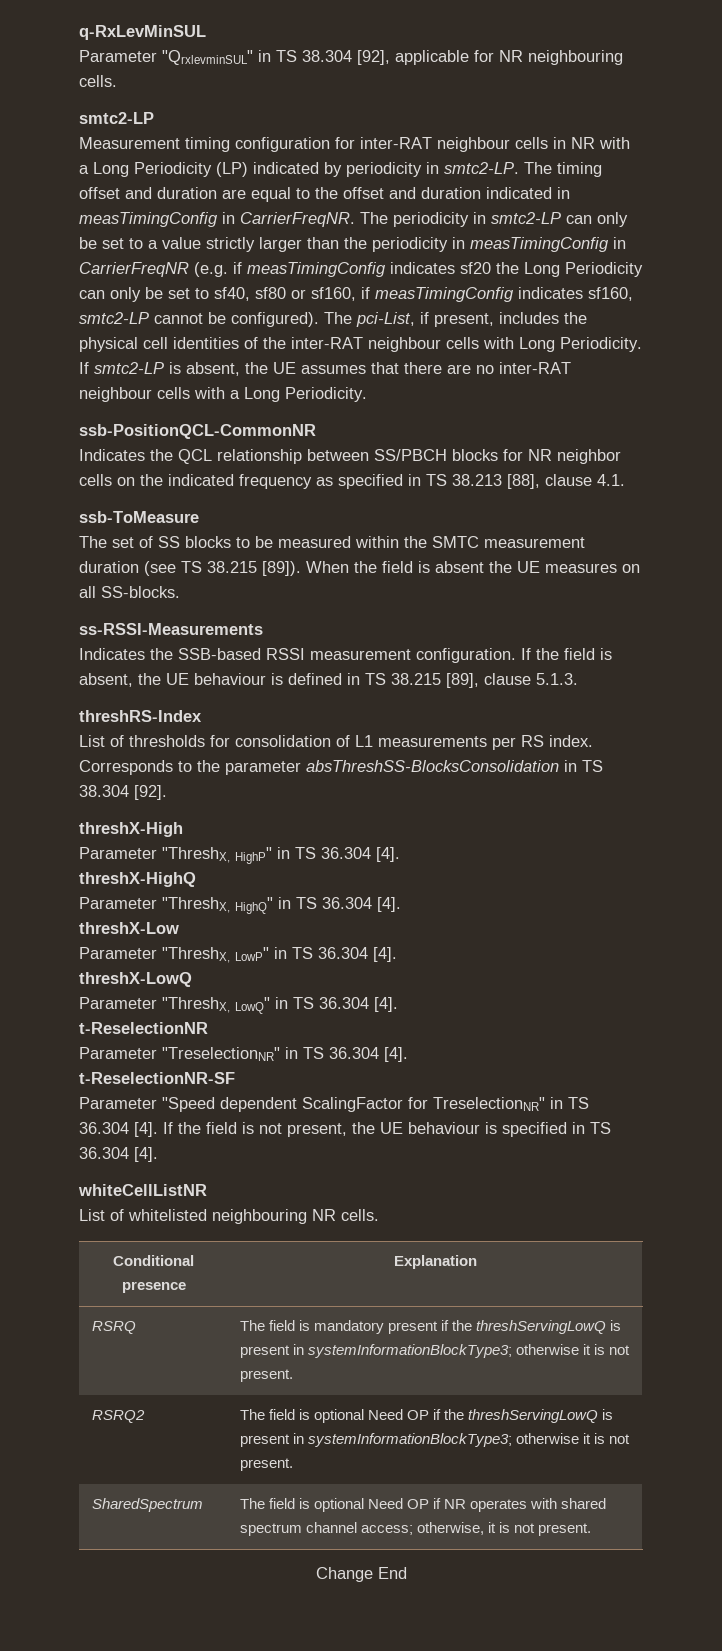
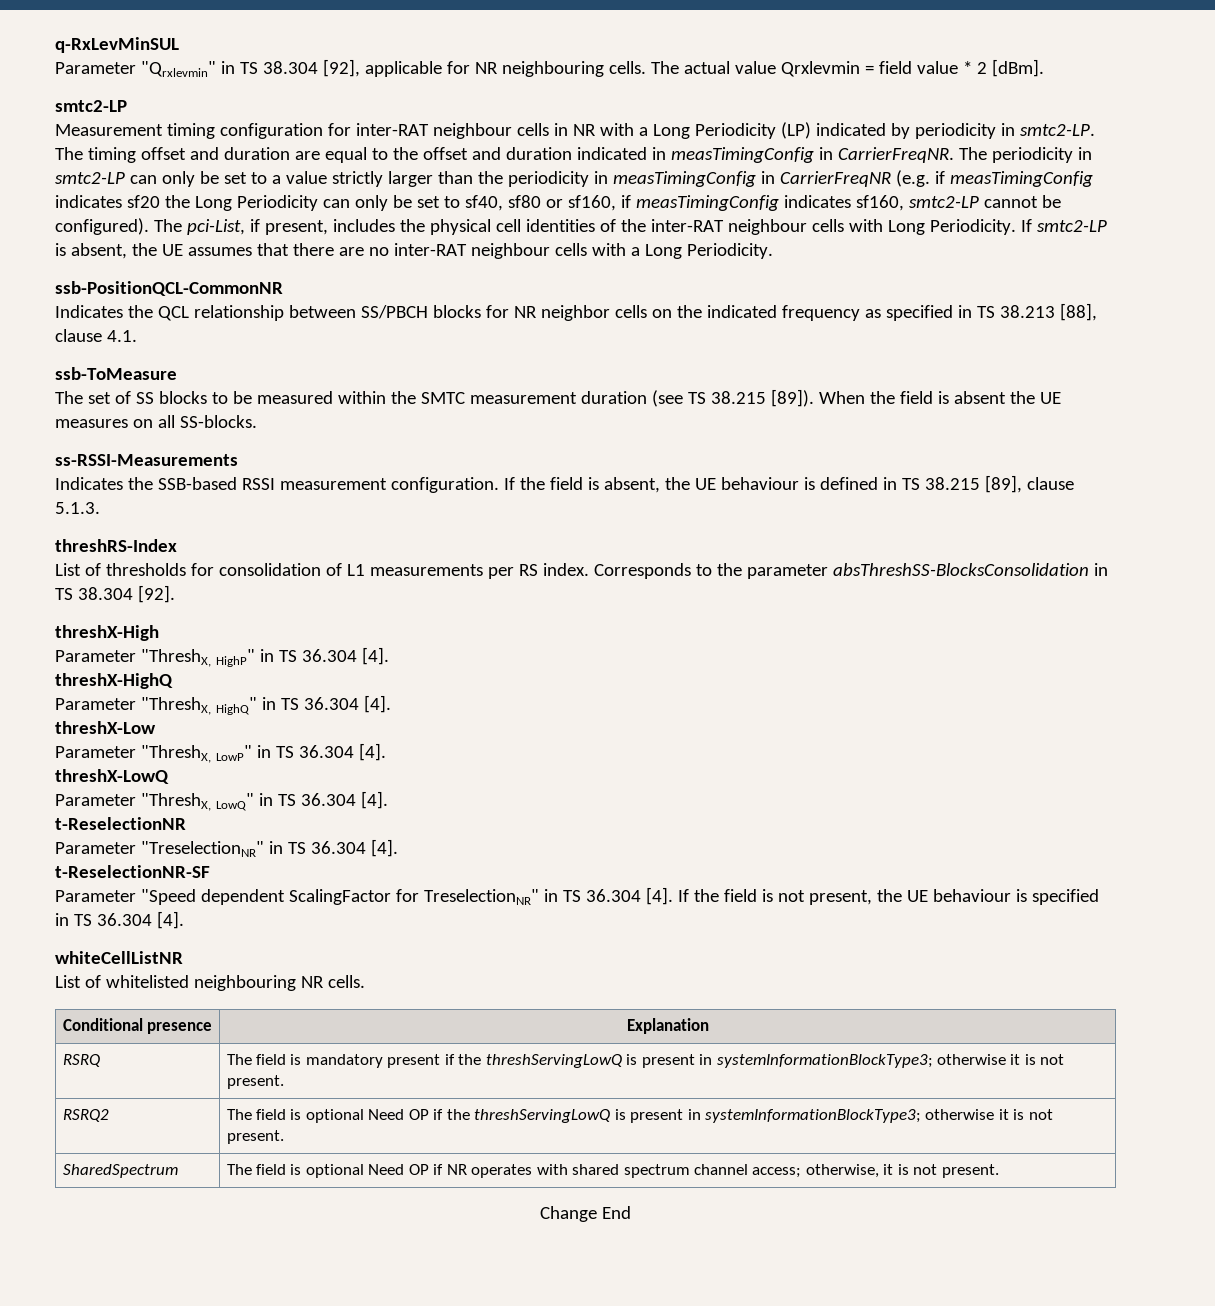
- Parameter "QrxlevminSUL" in TS 38.304 [92], applicable for NR neighbouring cells.
+ Parameter "Qrxlevmin" in TS 38.304 [92], applicable for NR neighbouring cells. The actual value Qrxlevmin = field value * 2 [dBm].

